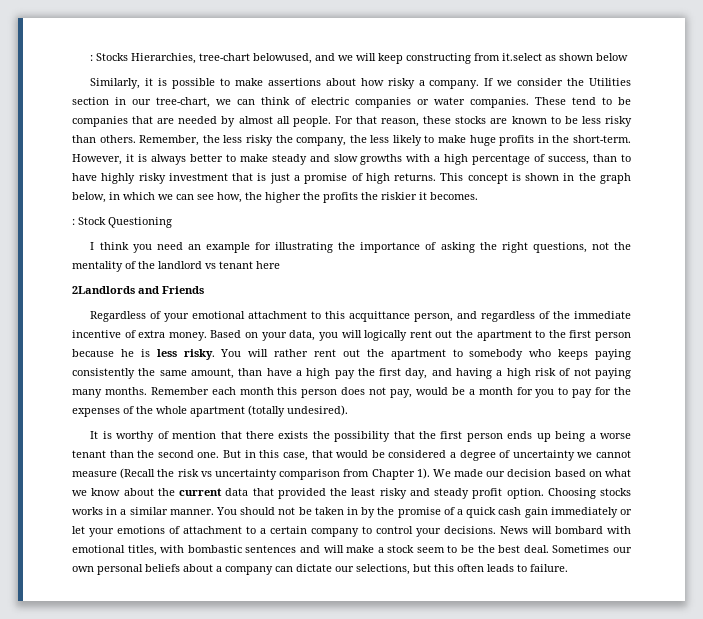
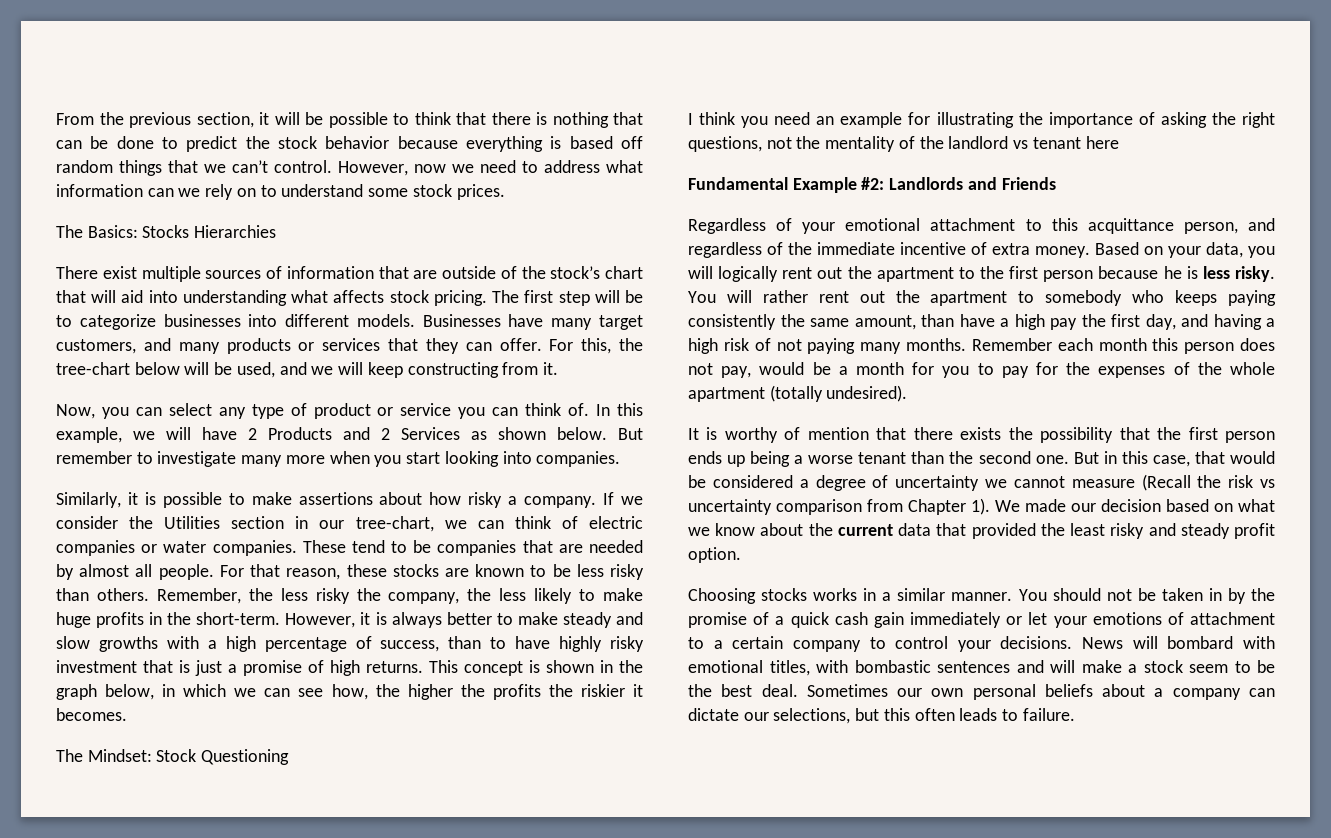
- : Stocks Hierarchies, tree-chart belowused, and we will keep constructing from it.select as shown below
+ From the previous section, it will be possible to think that there is nothing that can be done to predict the stock behavior because everything is based off random things that we can’t control. However, now we need to address what information can we rely on to understand some stock prices.
+ The Basics: Stocks Hierarchies
+ There exist multiple sources of information that are outside of the stock’s chart that will aid into understanding what affects stock pricing. The first step will be to categorize businesses into different models. Businesses have many target customers, and many products or services that they can offer. For this, the tree-chart below will be used, and we will keep constructing from it.
+ Now, you can select any type of product or service you can think of. In this example, we will have 2 Products and 2 Services as shown below. But remember to investigate many more when you start looking into companies.
- : Stock Questioning
+ The Mindset: Stock Questioning
- 2Landlords and Friends
+ Fundamental Example #2: Landlords and Friends
- We made our decision based on what we know about the current data that provided the least risky and steady profit option. Choosing stocks works in a similar manner.
+ We made our decision based on what we know about the current data that provided the least risky and steady profit option.
+ Choosing stocks works in a similar manner.

